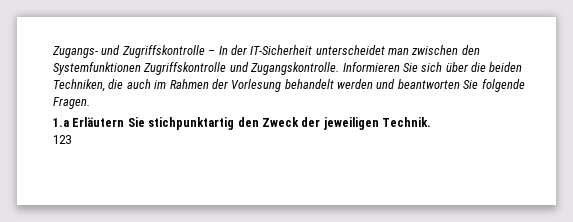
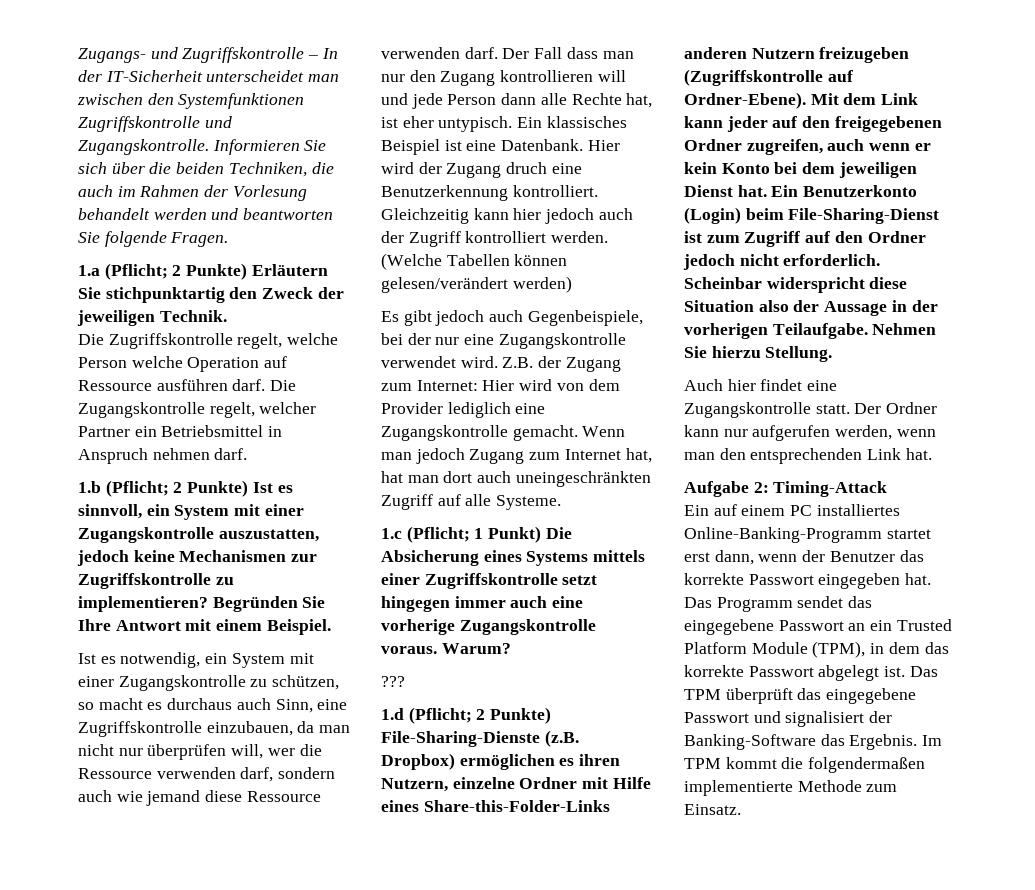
- 1.a Erläutern Sie stichpunktartig den Zweck der jeweiligen Technik.
+ 1.a (Pflicht; 2 Punkte) Erläutern Sie stichpunktartig den Zweck der jeweiligen Technik.
- 123
+ Die Zugriffskontrolle regelt, welche Person welche Operation auf Ressource ausführen darf. Die Zugangskontrolle regelt, welcher Partner ein Betriebsmittel in Anspruch nehmen darf.
+ 1.b (Pflicht; 2 Punkte) Ist es sinnvoll, ein System mit einer Zugangskontrolle auszustatten, jedoch keine Mechanismen zur Zugriffskontrolle zu implementieren? Begründen Sie Ihre Antwort mit einem Beispiel.
+ Ist es notwendig, ein System mit einer Zugangskontrolle zu schützen, so macht es durchaus auch Sinn, eine Zugriffskontrolle einzubauen, da man nicht nur überprüfen will, wer die Ressource verwenden darf, sondern auch wie jemand diese Ressource verwenden darf. Der Fall dass man nur den Zugang kontrollieren will und jede Person dann alle Rechte hat, ist eher untypisch. Ein klassisches Beispiel ist eine Datenbank. Hier wird der Zugang druch eine Benutzerkennung kontrolliert. Gleichzeitig kann hier jedoch auch der Zugriff kontrolliert werden. (Welche Tabellen können gelesen/verändert werden)
+ Es gibt jedoch auch Gegenbeispiele, bei der nur eine Zugangskontrolle verwendet wird. Z.B. der Zugang zum Internet: Hier wird von dem Provider lediglich eine Zugangskontrolle gemacht. Wenn man jedoch Zugang zum Internet hat, hat man dort auch uneingeschränkten Zugriff auf alle Systeme.
+ 1.c (Pflicht; 1 Punkt) Die Absicherung eines Systems mittels einer Zugriffskontrolle setzt hingegen immer auch eine vorherige Zugangskontrolle voraus. Warum?
+ ???
+ 1.d (Pflicht; 2 Punkte) File-Sharing-Dienste (z.B. Dropbox) ermöglichen es ihren Nutzern, einzelne Ordner mit Hilfe eines Share-this-Folder-Links anderen Nutzern freizugeben (Zugriffskontrolle auf Ordner-Ebene). Mit dem Link kann jeder auf den freigegebenen Ordner zugreifen, auch wenn er kein Konto bei dem jeweiligen Dienst hat. Ein Benutzerkonto (Login) beim File-Sharing-Dienst ist zum Zugriff auf den Ordner jedoch nicht erforderlich. Scheinbar widerspricht diese Situation also der Aussage in der vorherigen Teilaufgabe. Nehmen Sie hierzu Stellung.
+ Auch hier findet eine Zugangskontrolle statt. Der Ordner kann nur aufgerufen werden, wenn man den entsprechenden Link hat.
+ Aufgabe 2: Timing-Attack
+ Ein auf einem PC installiertes Online-Banking-Programm startet erst dann, wenn der Benutzer das korrekte Passwort eingegeben hat. Das Programm sendet das eingegebene Passwort an ein Trusted Platform Module (TPM), in dem das korrekte Passwort abgelegt ist. Das TPM überprüft das eingegebene Passwort und signalisiert der Banking-Software das Ergebnis. Im TPM kommt die folgendermaßen implementierte Methode zum Einsatz.

